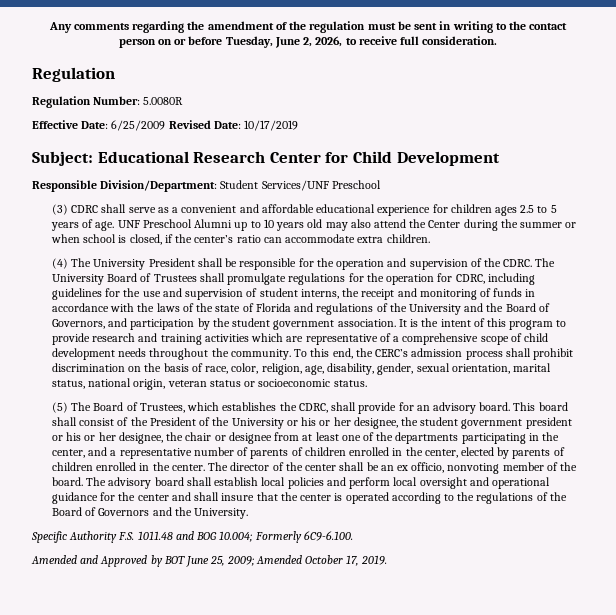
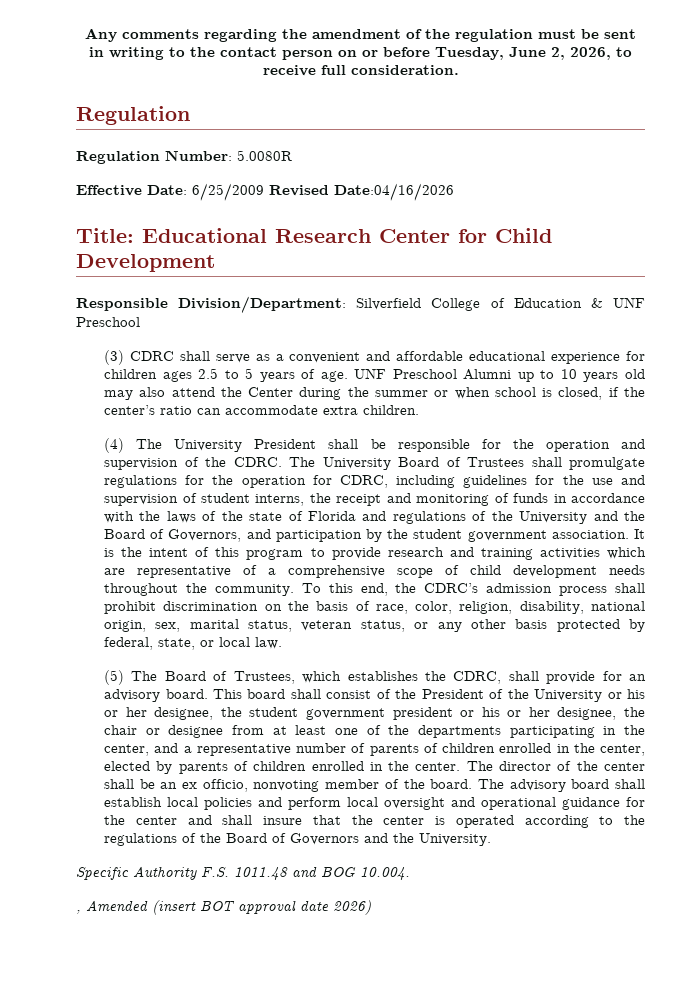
- Effective Date: 6/25/2009 Revised Date: 10/17/2019
- Subject: Educational Research Center for Child Development
+ Effective Date: 6/25/2009 Revised Date:04/16/2026
+ Title: Educational Research Center for Child Development
- Responsible Division/Department: Student Services/UNF Preschool
+ Responsible Division/Department: Silverfield College of Education & UNF Preschool
- To this end, the CERC’s admission process shall prohibit discrimination on the basis of race, color, religion, age, disability, gender, sexual orientation, marital status, national origin, veteran status or socioeconomic status.
+ To this end, the CDRC’s admission process shall prohibit discrimination on the basis of race, color, religion, disability, national origin, sex, marital status, veteran status, or any other basis protected by federal, state, or local law.
- Specific Authority F.S. 1011.48 and BOG 10.004; Formerly 6C9-6.100.
- Amended and Approved by BOT June 25, 2009; Amended October 17, 2019.
+ Specific Authority F.S. 1011.48 and BOG 10.004.
+ , Amended (insert BOT approval date 2026)

